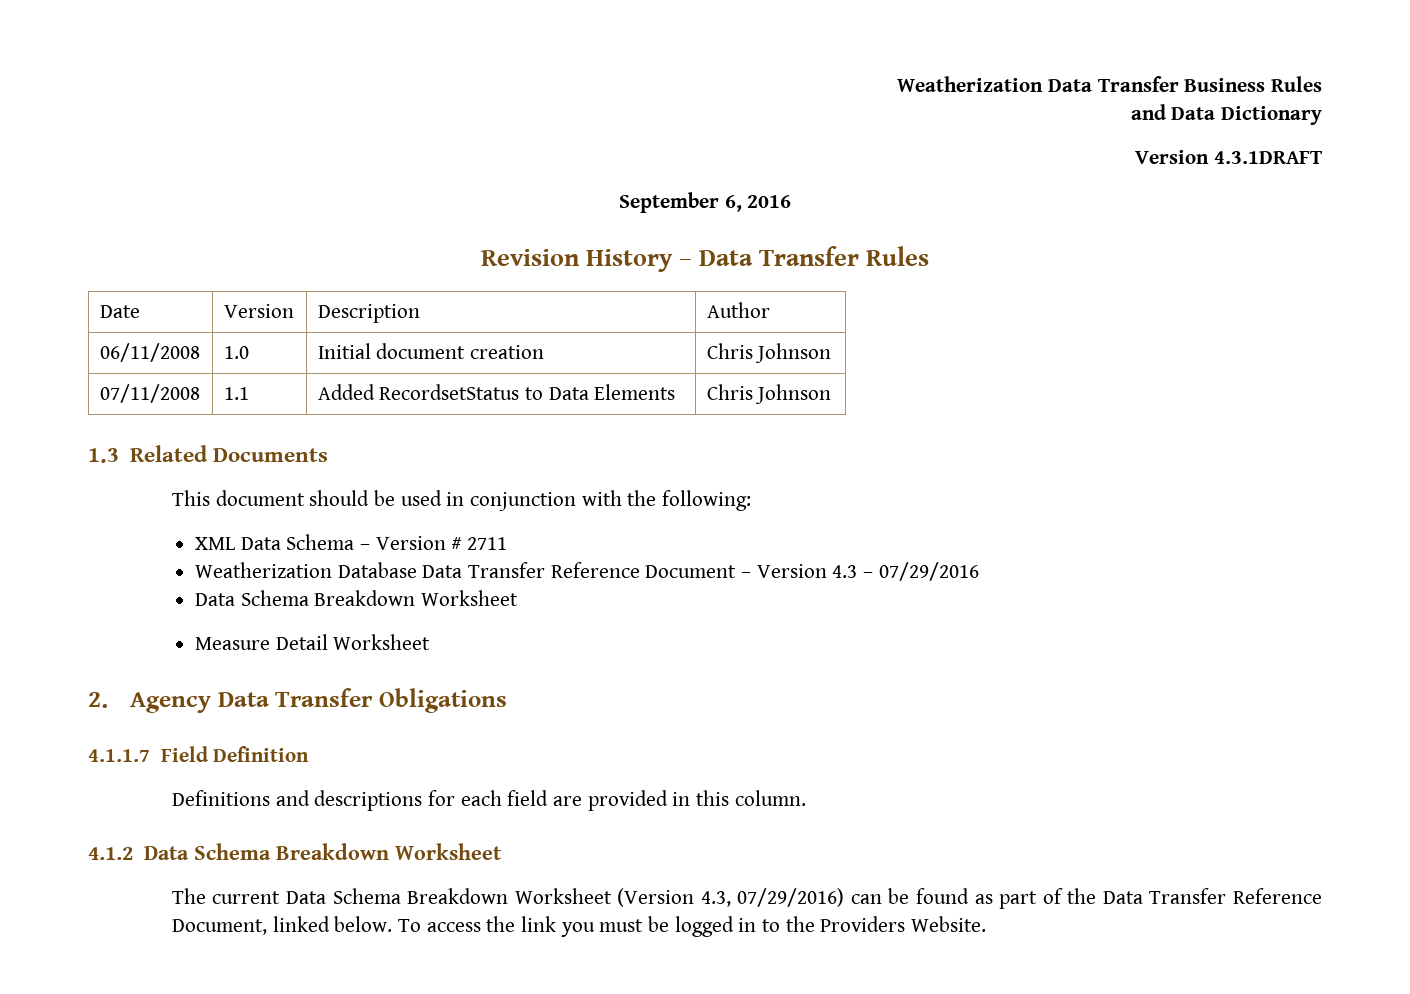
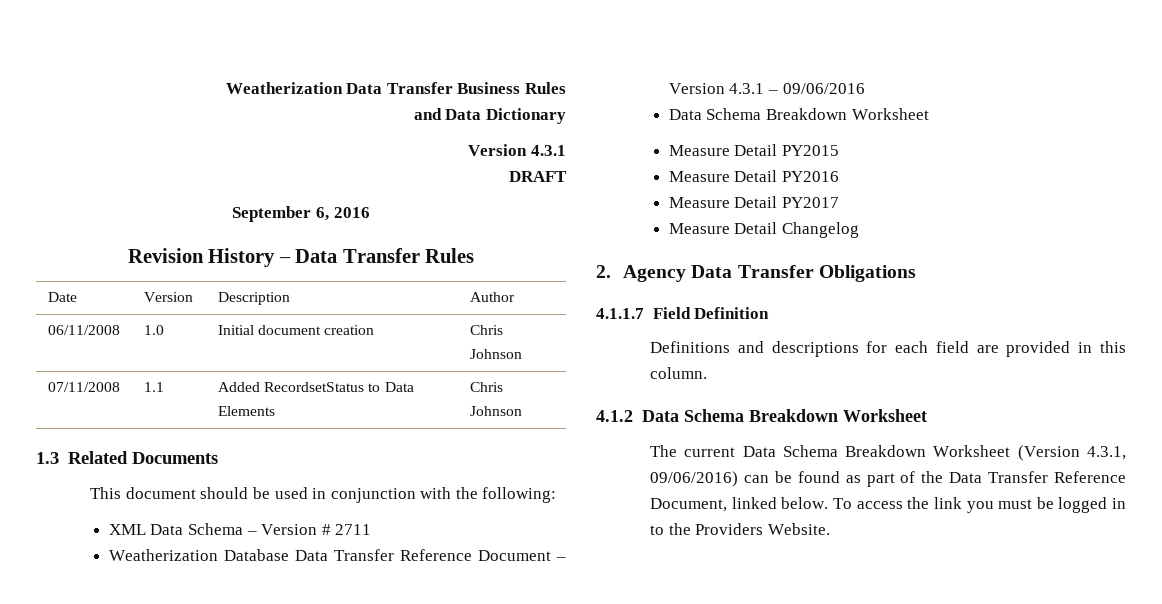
  and Data Dictionary
- Version 4.3.1DRAFT
+ Version 4.3.1
+ DRAFT
- Weatherization Database Data Transfer Reference Document – Version 4.3 – 07/29/2016
+ Weatherization Database Data Transfer Reference Document – Version 4.3.1 – 09/06/2016
- Measure Detail Worksheet
+ Measure Detail PY2015
+ Measure Detail PY2016
+ Measure Detail PY2017
+ Measure Detail Changelog
- The current Data Schema Breakdown Worksheet (Version 4.3, 07/29/2016) can be found as part of the Data Transfer Reference Document, linked below.
+ The current Data Schema Breakdown Worksheet (Version 4.3.1, 09/06/2016) can be found as part of the Data Transfer Reference Document, linked below.

